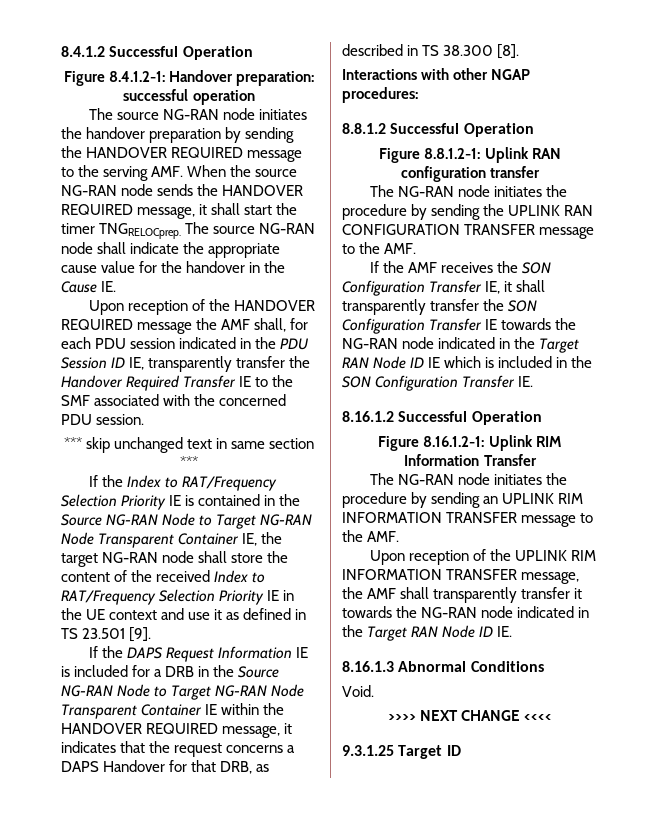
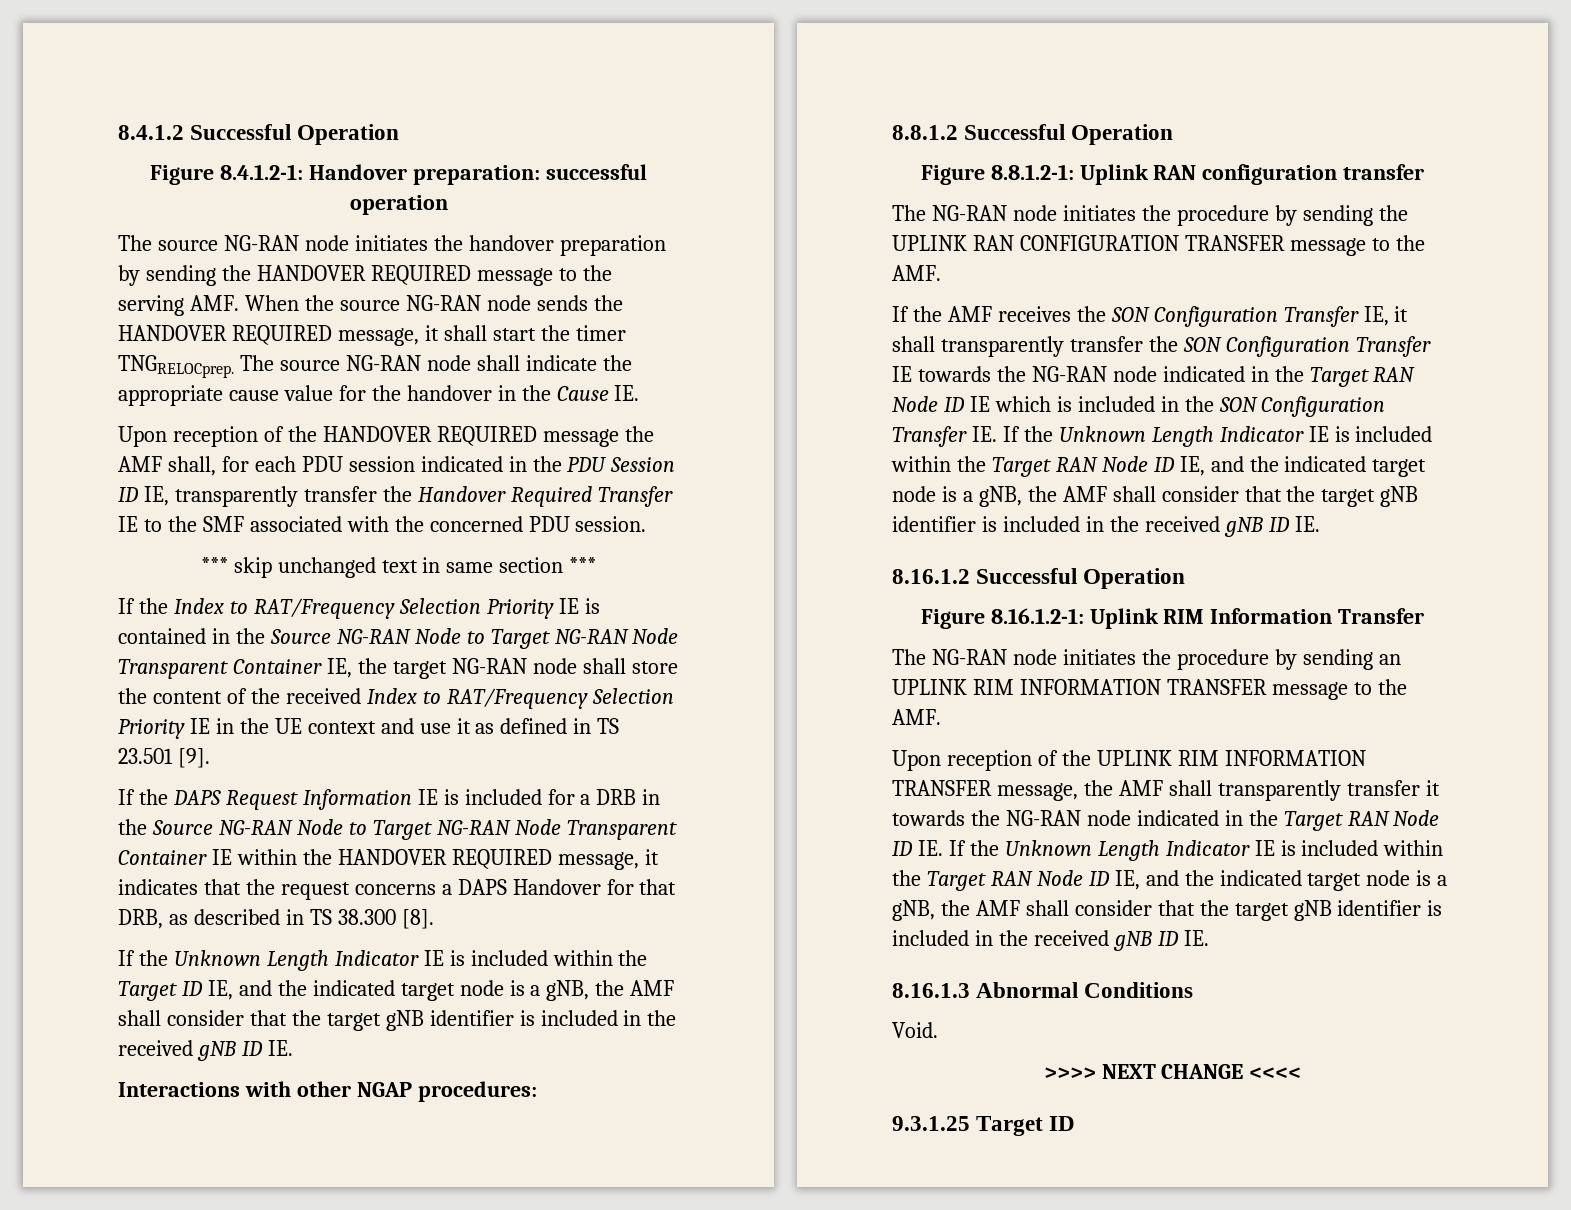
+ If the Unknown Length Indicator IE is included within the Target ID IE, and the indicated target node is a gNB, the AMF shall consider that the target gNB identifier is included in the received gNB ID IE.
- If the AMF receives the SON Configuration Transfer IE, it shall transparently transfer the SON Configuration Transfer IE towards the NG-RAN node indicated in the Target RAN Node ID IE which is included in the SON Configuration Transfer IE.
+ If the AMF receives the SON Configuration Transfer IE, it shall transparently transfer the SON Configuration Transfer IE towards the NG-RAN node indicated in the Target RAN Node ID IE which is included in the SON Configuration Transfer IE. If the Unknown Length Indicator IE is included within the Target RAN Node ID IE, and the indicated target node is a gNB, the AMF shall consider that the target gNB identifier is included in the received gNB ID IE.
- Upon reception of the UPLINK RIM INFORMATION TRANSFER message, the AMF shall transparently transfer it towards the NG-RAN node indicated in the Target RAN Node ID IE.
+ Upon reception of the UPLINK RIM INFORMATION TRANSFER message, the AMF shall transparently transfer it towards the NG-RAN node indicated in the Target RAN Node ID IE. If the Unknown Length Indicator IE is included within the Target RAN Node ID IE, and the indicated target node is a gNB, the AMF shall consider that the target gNB identifier is included in the received gNB ID IE.

